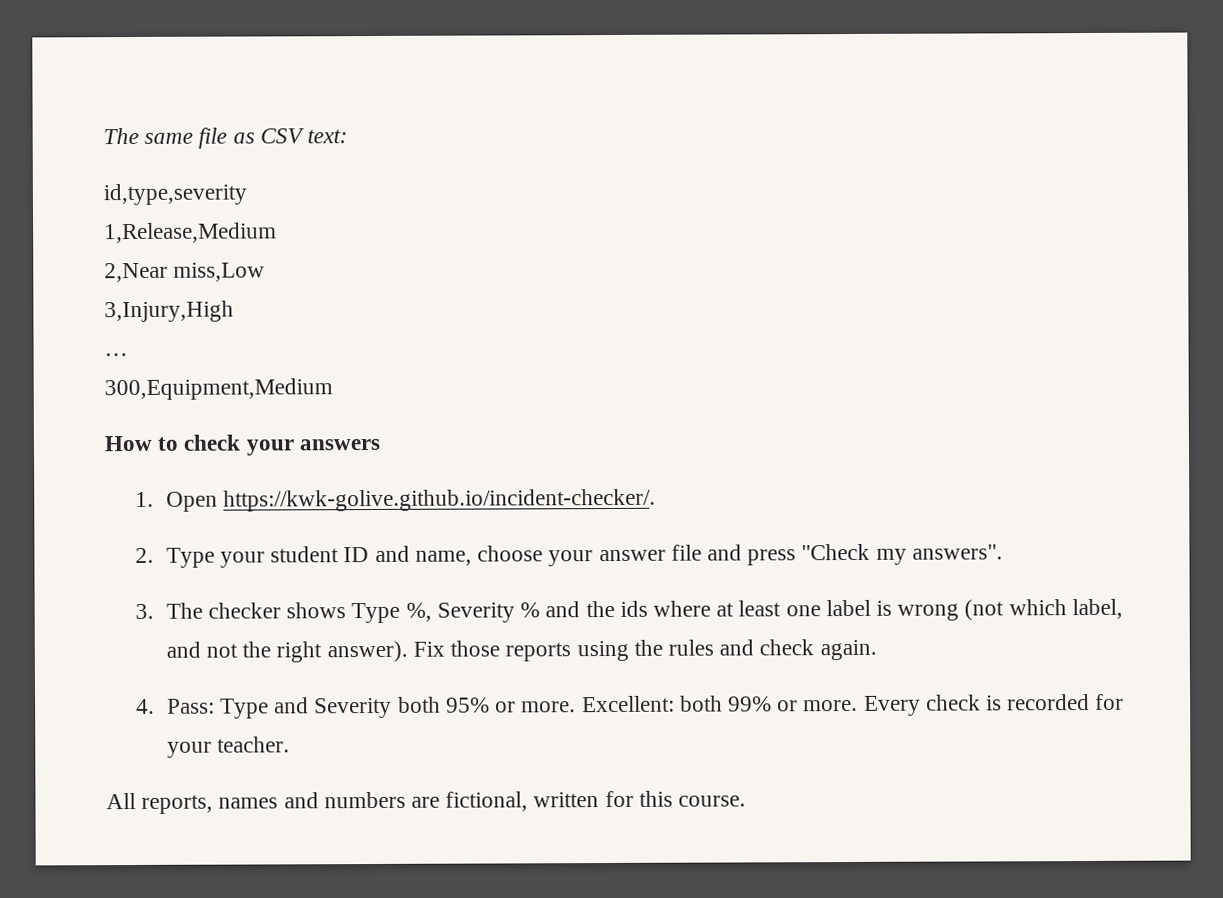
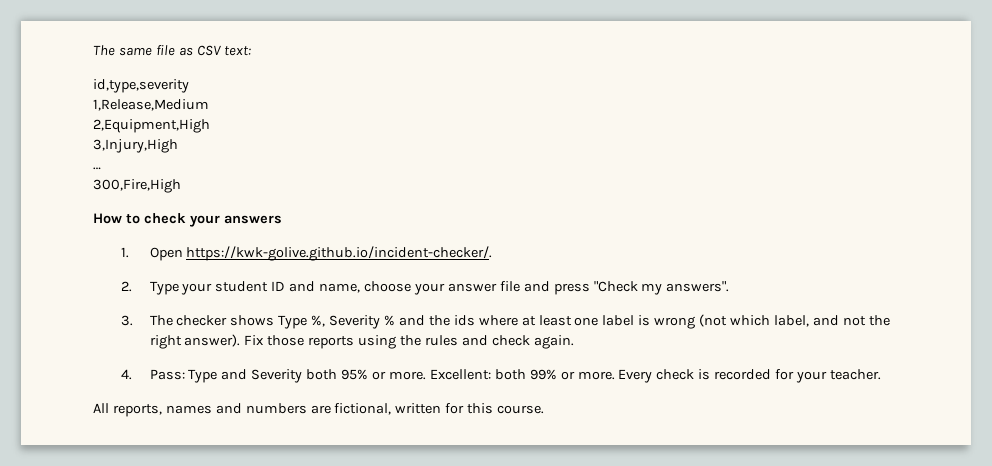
- 2,Near miss,Low
+ 2,Equipment,High
- 300,Equipment,Medium
+ 300,Fire,High

